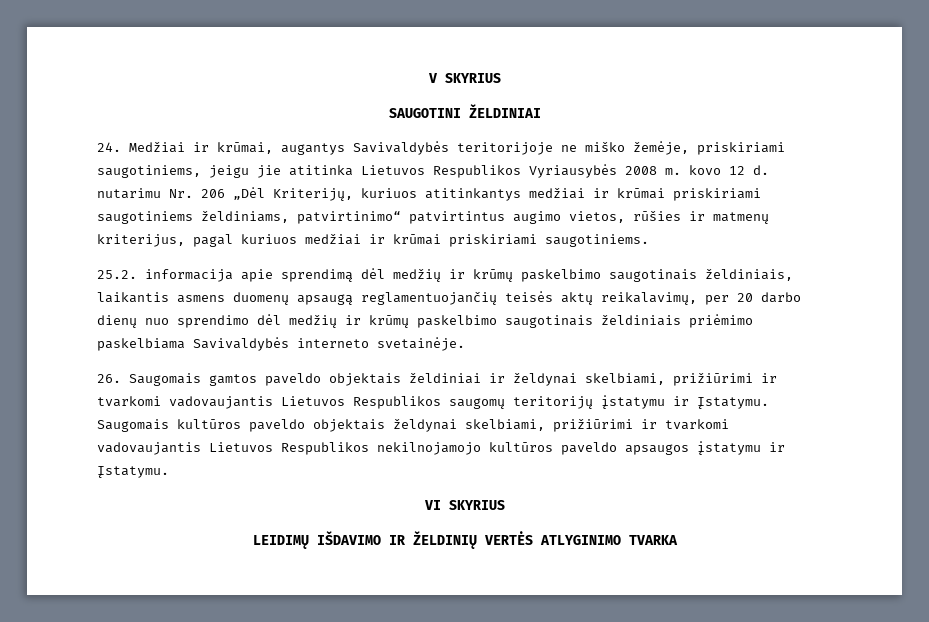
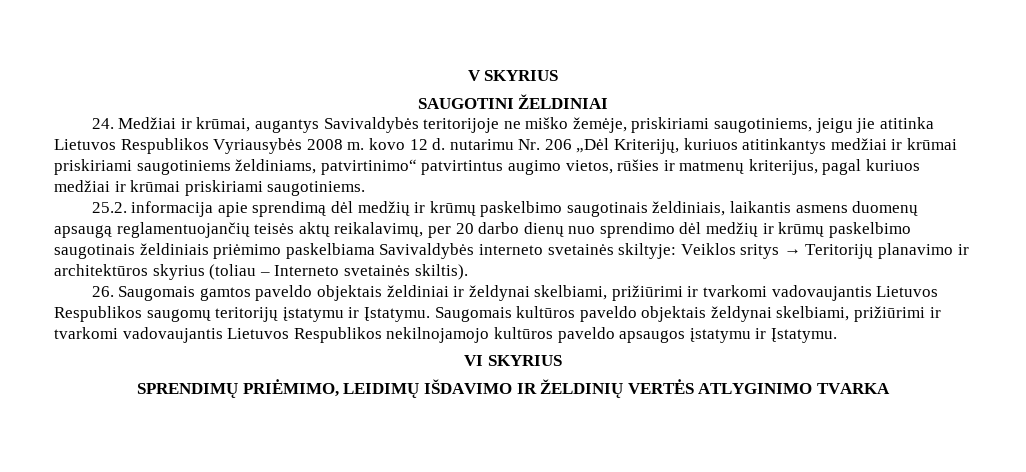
- 25.2. informacija apie sprendimą dėl medžių ir krūmų paskelbimo saugotinais želdiniais, laikantis asmens duomenų apsaugą reglamentuojančių teisės aktų reikalavimų, per 20 darbo dienų nuo sprendimo dėl medžių ir krūmų paskelbimo saugotinais želdiniais priėmimo paskelbiama Savivaldybės interneto svetainėje.
+ 25.2. informacija apie sprendimą dėl medžių ir krūmų paskelbimo saugotinais želdiniais, laikantis asmens duomenų apsaugą reglamentuojančių teisės aktų reikalavimų, per 20 darbo dienų nuo sprendimo dėl medžių ir krūmų paskelbimo saugotinais želdiniais priėmimo paskelbiama Savivaldybės interneto svetainės skiltyje: Veiklos sritys → Teritorijų planavimo ir architektūros skyrius (toliau – Interneto svetainės skiltis).
- LEIDIMŲ IŠDAVIMO IR ŽELDINIŲ VERTĖS ATLYGINIMO TVARKA
+ SPRENDIMŲ PRIĖMIMO, LEIDIMŲ IŠDAVIMO IR ŽELDINIŲ VERTĖS ATLYGINIMO TVARKA

